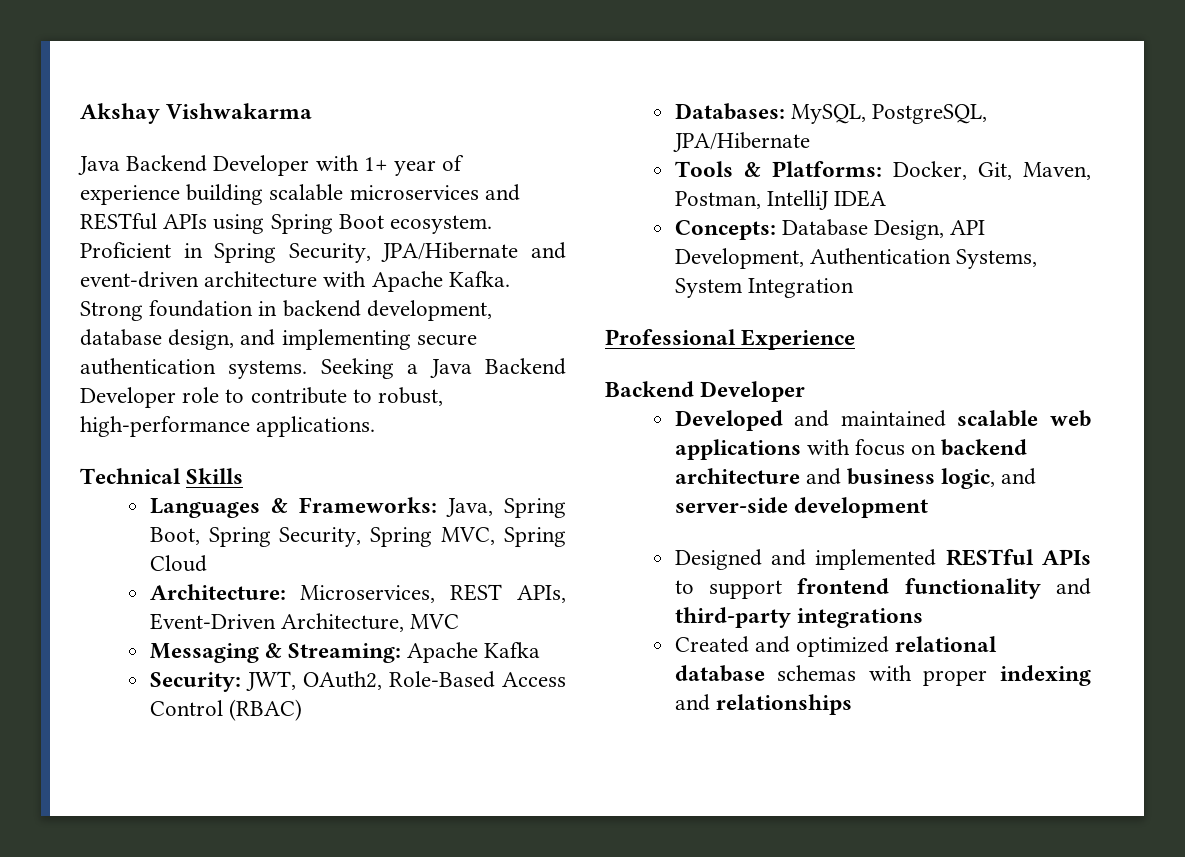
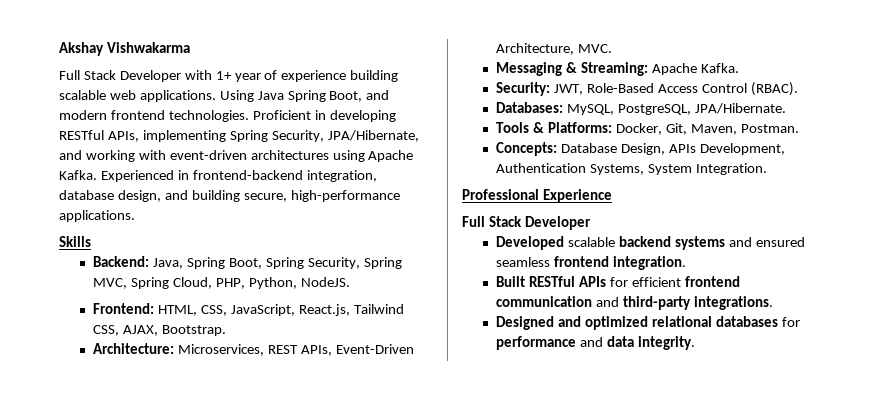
- Java Backend Developer with 1+ year of experience building scalable microservices and RESTful APIs using Spring Boot ecosystem. Proficient in Spring Security, JPA/Hibernate and event-driven architecture with Apache Kafka. Strong foundation in backend development, database design, and implementing secure authentication systems. Seeking a Java Backend Developer role to contribute to robust, high-performance applications.
+ Full Stack Developer with 1+ year of experience building scalable web applications. Using Java Spring Boot, and modern frontend technologies. Proficient in developing RESTful APIs, implementing Spring Security, JPA/Hibernate, and working with event-driven architectures using Apache Kafka. Experienced in frontend-backend integration, database design, and building secure, high-performance applications.
- Technical Skills
+ Skills
- Languages & Frameworks: Java, Spring Boot, Spring Security, Spring MVC, Spring Cloud
+ Backend: Java, Spring Boot, Spring Security, Spring MVC, Spring Cloud, PHP, Python, NodeJS.
+ Frontend: HTML, CSS, JavaScript, React.js, Tailwind CSS, AJAX, Bootstrap.
- Architecture: Microservices, REST APIs, Event-Driven Architecture, MVC
+ Architecture: Microservices, REST APIs, Event-Driven Architecture, MVC.
- Messaging & Streaming: Apache Kafka
+ Messaging & Streaming: Apache Kafka.
- Security: JWT, OAuth2, Role-Based Access Control (RBAC)
+ Security: JWT, Role-Based Access Control (RBAC).
- Databases: MySQL, PostgreSQL, JPA/Hibernate
+ Databases: MySQL, PostgreSQL, JPA/Hibernate.
- Tools & Platforms: Docker, Git, Maven, Postman, IntelliJ IDEA
+ Tools & Platforms: Docker, Git, Maven, Postman.
- Concepts: Database Design, API Development, Authentication Systems, System Integration
+ Concepts: Database Design, APIs Development, Authentication Systems, System Integration.
  Professional Experience
- Backend Developer
+ Full Stack Developer
- Developed and maintained scalable web applications with focus on backend architecture and business logic, and server-side development
- Designed and implemented RESTful APIs to support frontend functionality and third-party integrations
- Created and optimized relational database schemas with proper indexing and relationships
+ Developed scalable backend systems and ensured seamless frontend integration.
+ Built RESTful APIs for efficient frontend communication and third-party integrations.
+ Designed and optimized relational databases for performance and data integrity.

